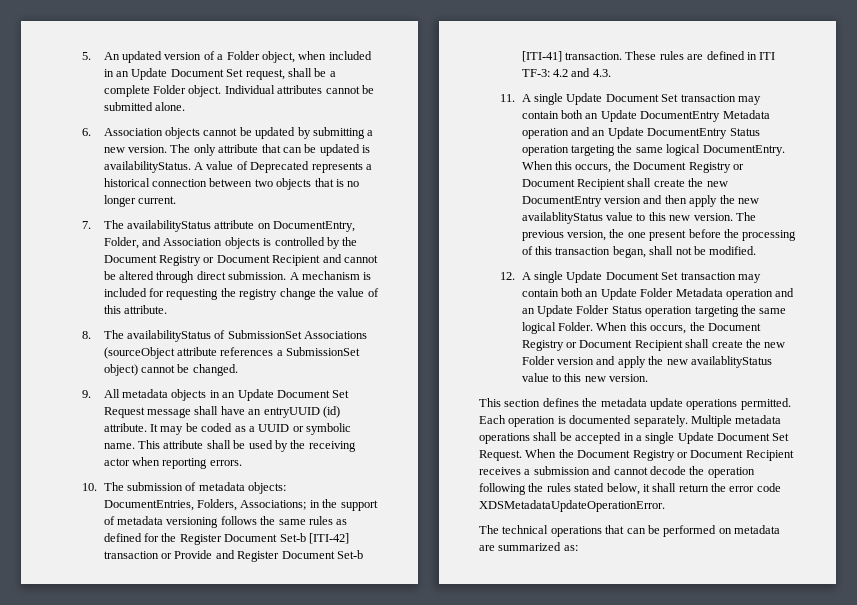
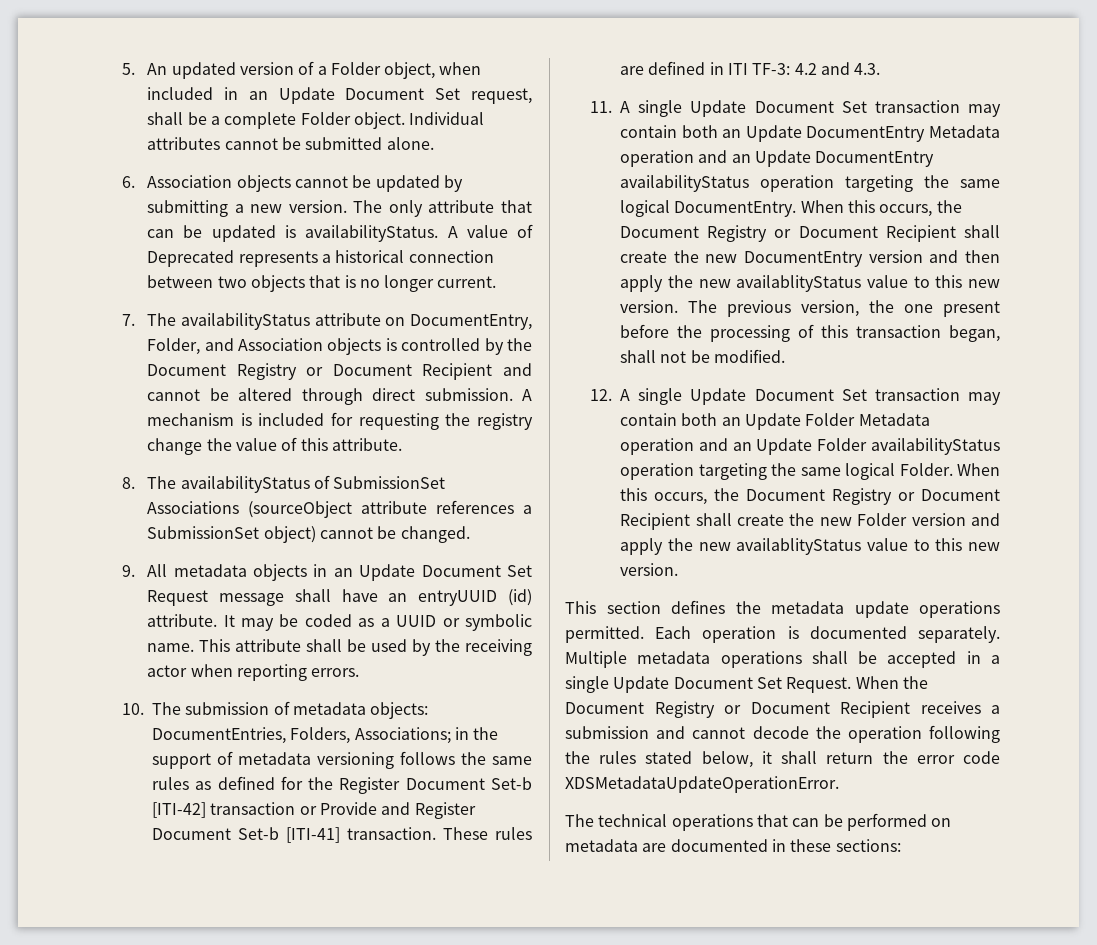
- 11. A single Update Document Set transaction may contain both an Update DocumentEntry Metadata operation and an Update DocumentEntry Status operation targeting the same logical DocumentEntry.
+ 11. A single Update Document Set transaction may contain both an Update DocumentEntry Metadata operation and an Update DocumentEntry availabilityStatus operation targeting the same logical DocumentEntry.
- 12. A single Update Document Set transaction may contain both an Update Folder Metadata operation and an Update Folder Status operation targeting the same logical Folder.
+ 12. A single Update Document Set transaction may contain both an Update Folder Metadata operation and an Update Folder availabilityStatus operation targeting the same logical Folder.
- The technical operations that can be performed on metadata are summarized as:
+ The technical operations that can be performed on metadata are documented in these sections:

